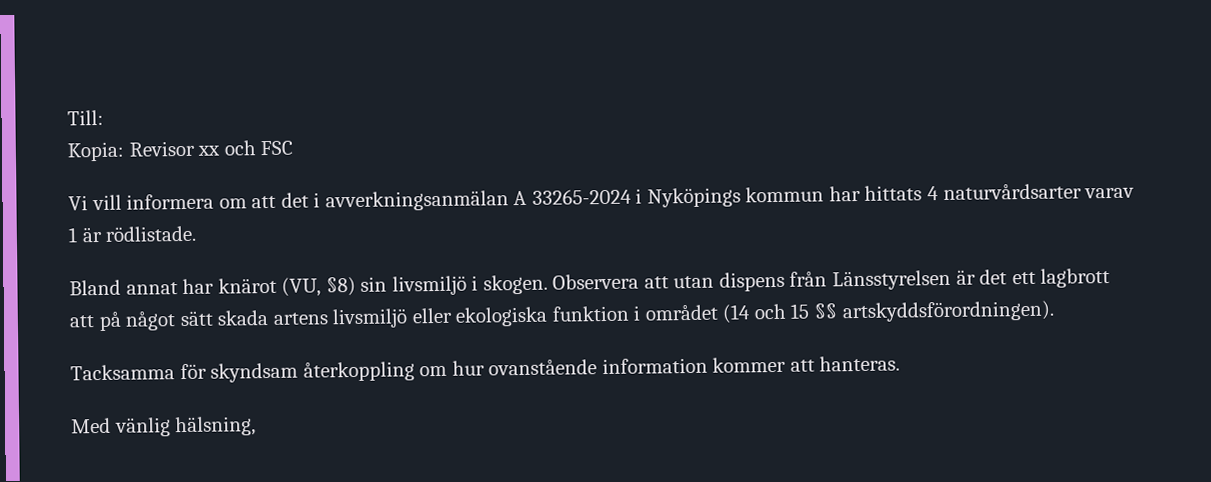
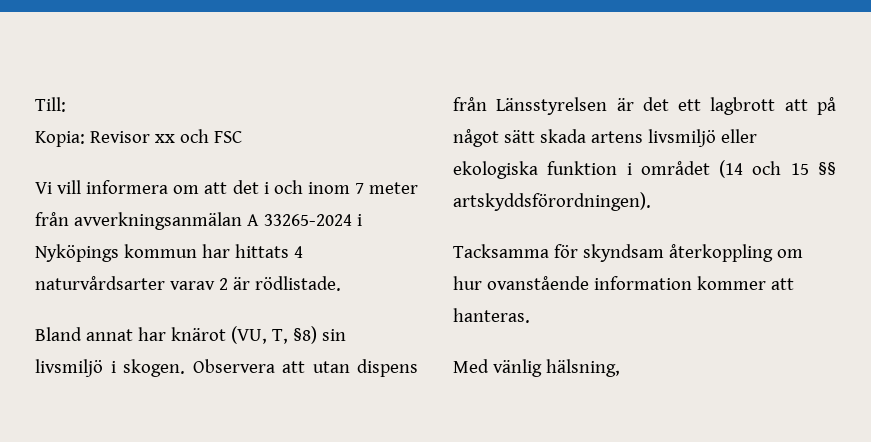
- Vi vill informera om att det i avverkningsanmälan A 33265-2024 i Nyköpings kommun har hittats 4 naturvårdsarter varav 1 är rödlistade.
+ Vi vill informera om att det i och inom 7 meter från avverkningsanmälan A 33265-2024 i Nyköpings kommun har hittats 4 naturvårdsarter varav 2 är rödlistade.
- Bland annat har knärot (VU, §8) sin livsmiljö i skogen.
+ Bland annat har knärot (VU, T, §8) sin livsmiljö i skogen.

